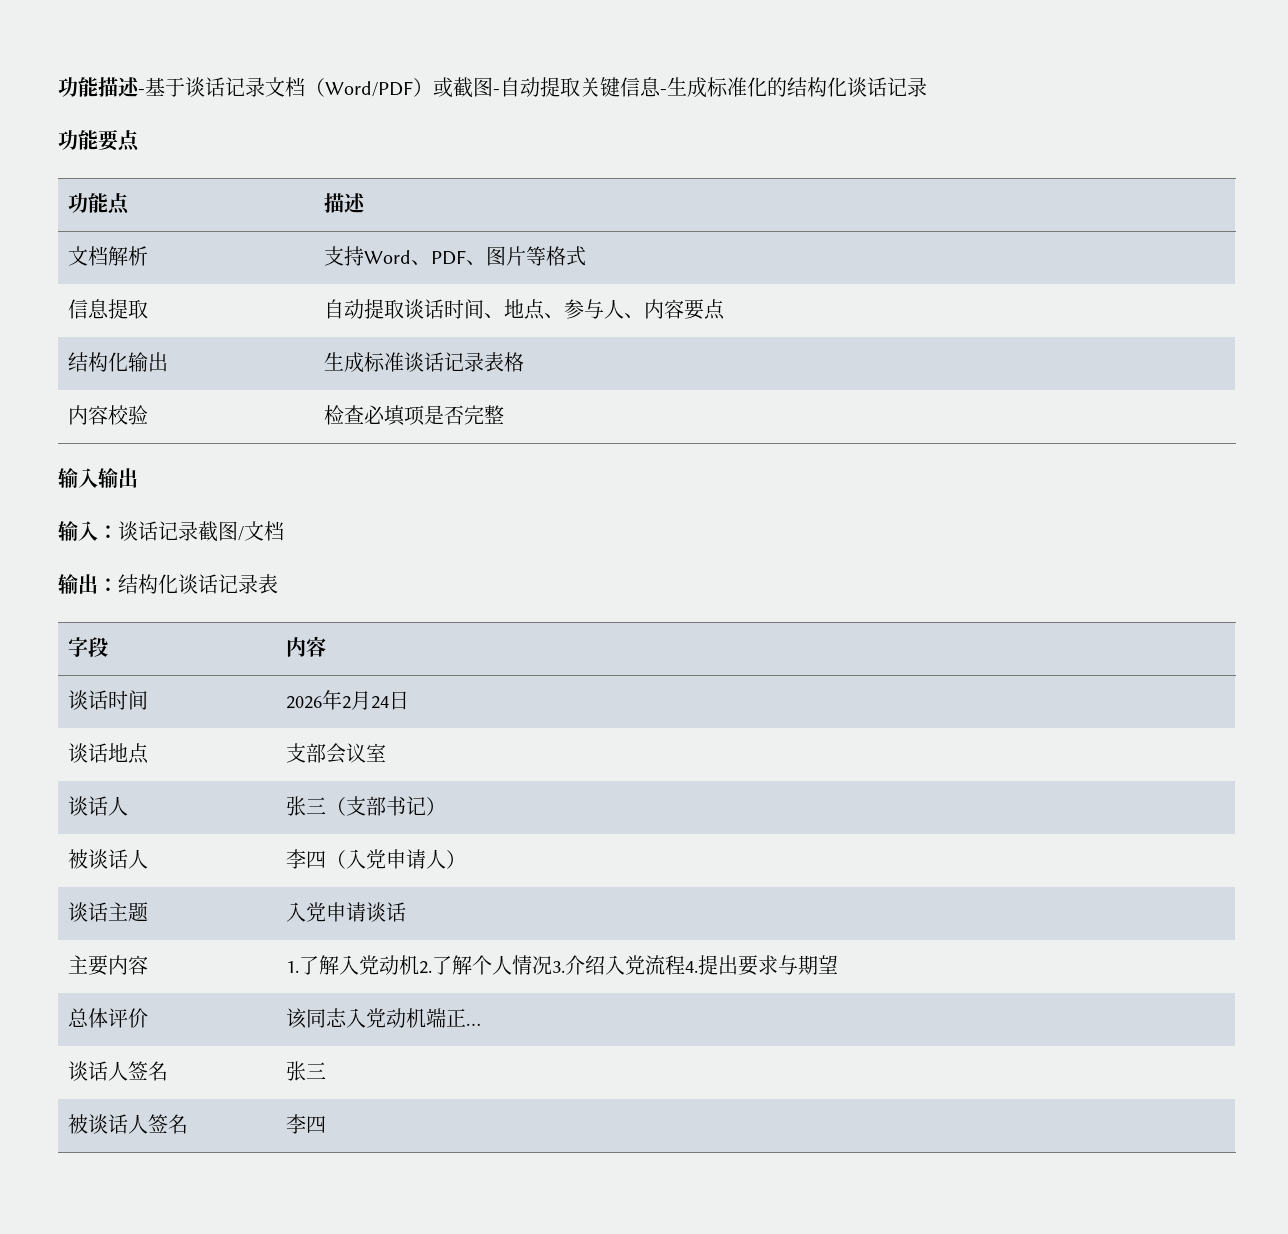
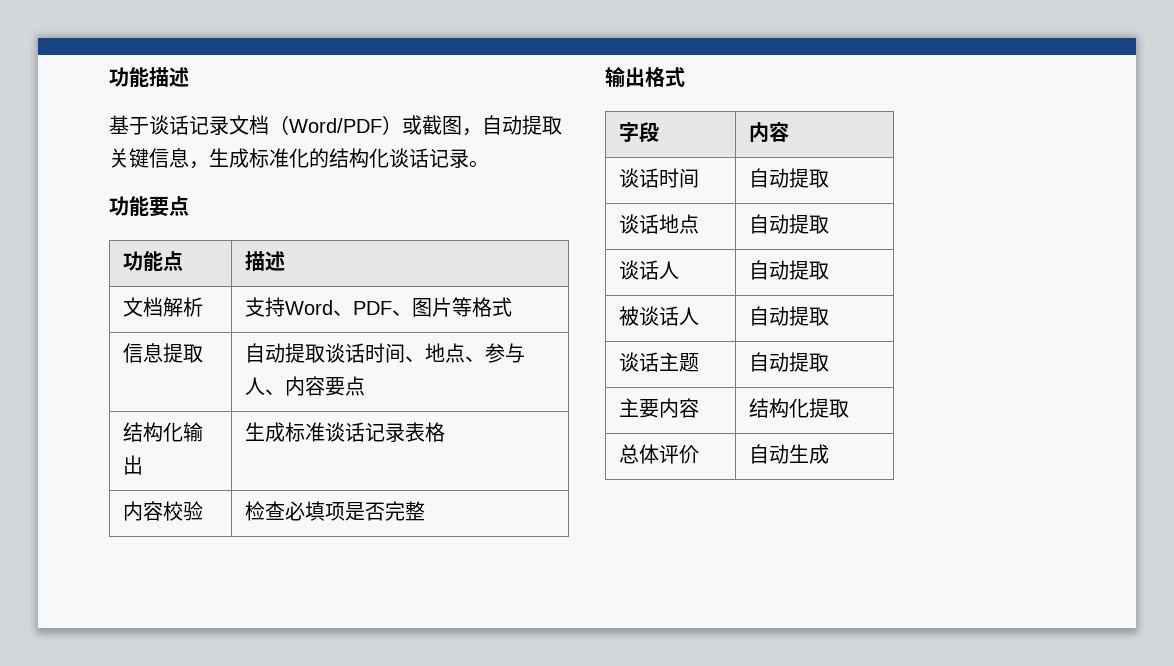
- 功能描述-基于谈话记录文档（Word/PDF）或截图-自动提取关键信息-生成标准化的结构化谈话记录
+ 功能描述
+ 基于谈话记录文档（Word/PDF）或截图，自动提取关键信息，生成标准化的结构化谈话记录。
- 输入输出
- 输入：谈话记录截图/文档
- 输出：结构化谈话记录表
+ 输出格式
- 谈话时间 | 2026年2月24日
+ 谈话时间 | 自动提取
- 谈话地点 | 支部会议室
- 谈话人 | 张三（支部书记）
- 被谈话人 | 李四（入党申请人）
+ 谈话地点 | 自动提取
+ 谈话人 | 自动提取
+ 被谈话人 | 自动提取
- 谈话主题 | 入党申请谈话
+ 谈话主题 | 自动提取
- 主要内容 | 1.了解入党动机2.了解个人情况3.介绍入党流程4.提出要求与期望
- 总体评价 | 该同志入党动机端正…
- 谈话人签名 | 张三
- 被谈话人签名 | 李四
+ 主要内容 | 结构化提取
+ 总体评价 | 自动生成

